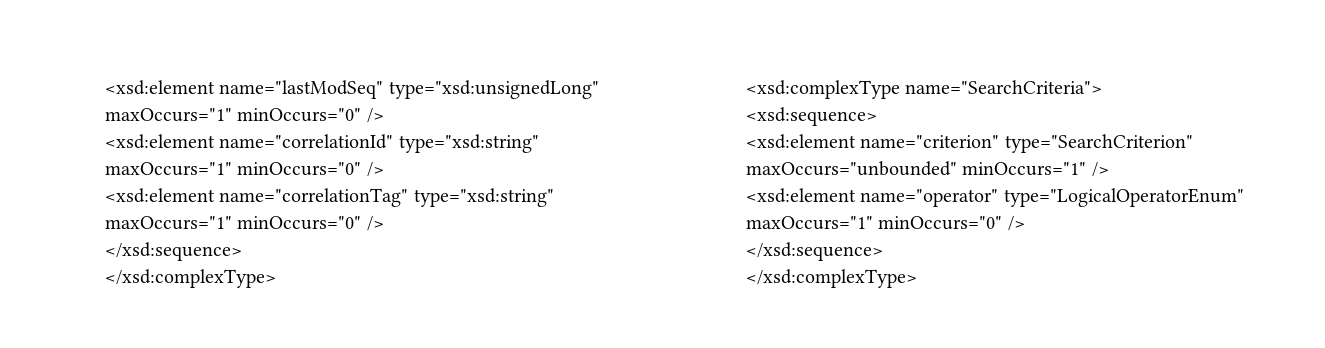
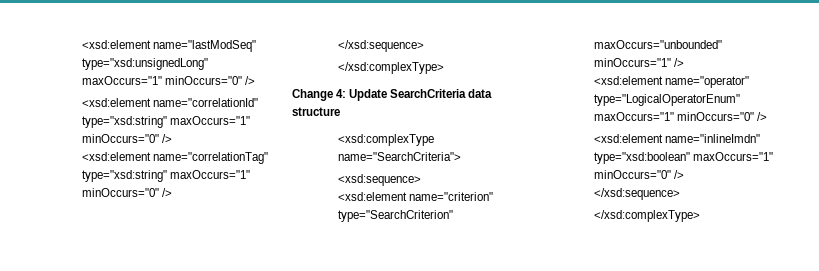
+ Change 4: Update SearchCriteria data structure
+ <xsd:element name="inlineImdn" type="xsd:boolean" maxOccurs="1" minOccurs="0" />

